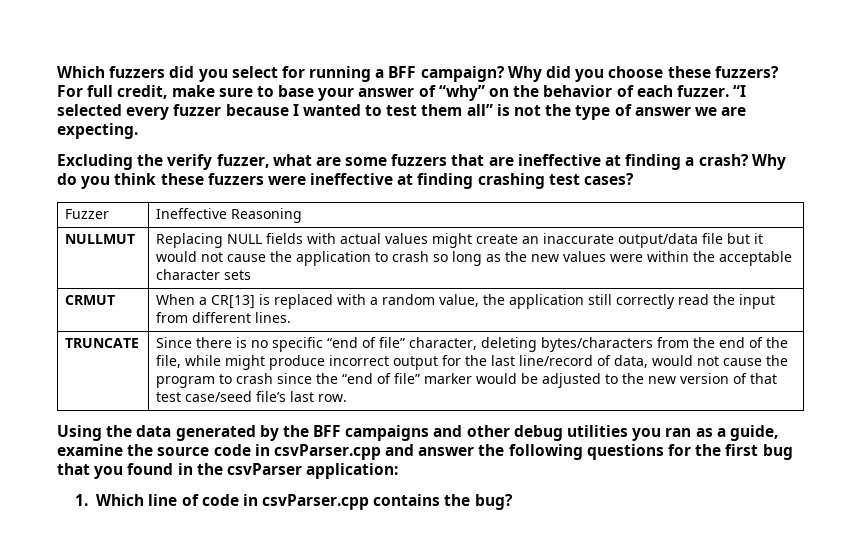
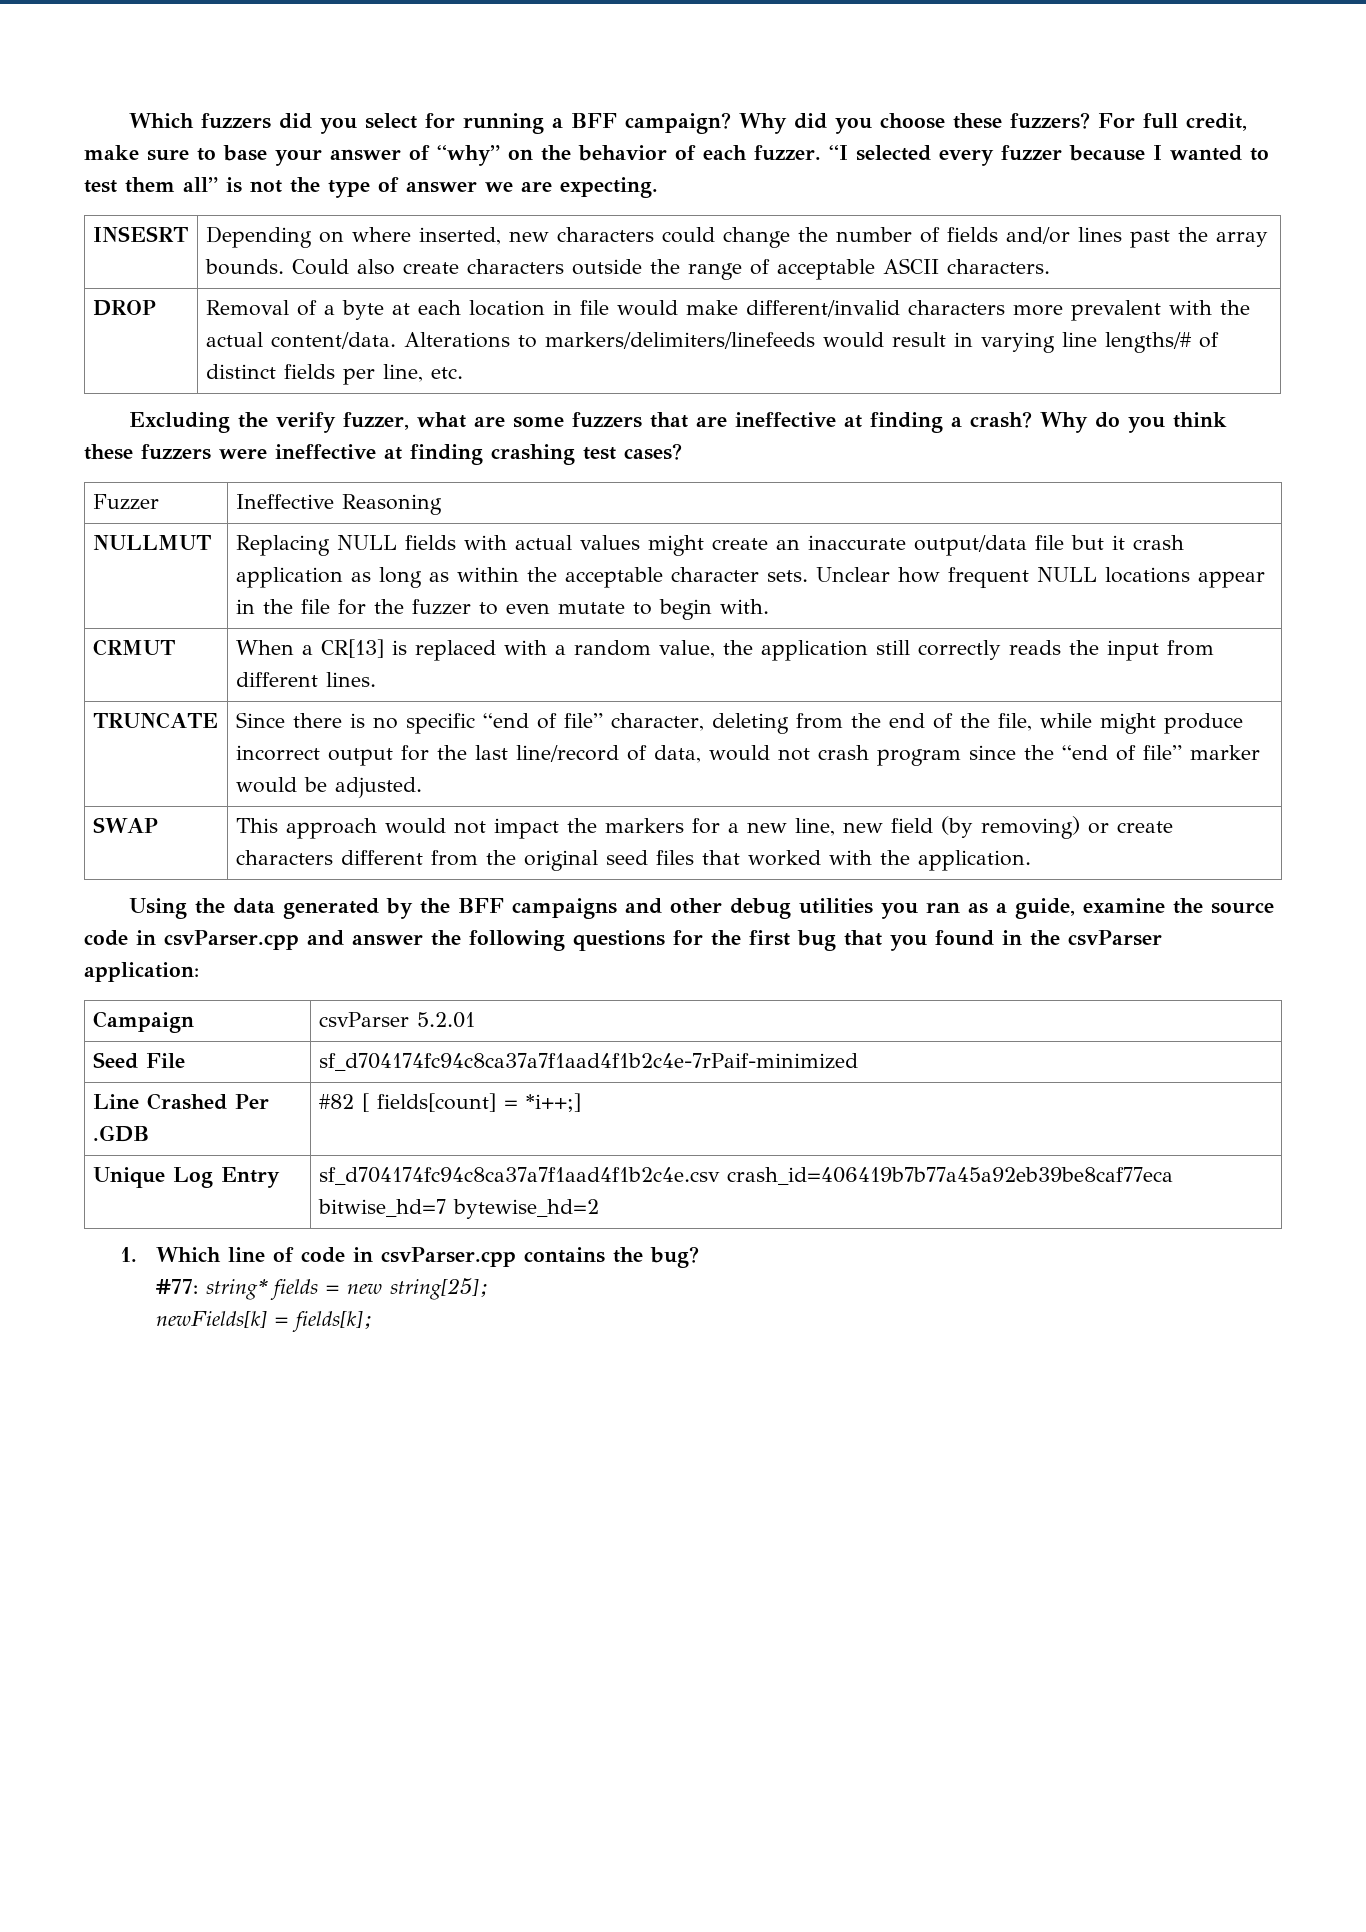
+ INSESRT | Depending on where inserted, new characters could change the number of fields and/or lines past the array bounds. Could also create characters outside the range of acceptable ASCII characters.
+ DROP | Removal of a byte at each location in file would make different/invalid characters more prevalent with the actual content/data. Alterations to markers/delimiters/linefeeds would result in varying line lengths/# of distinct fields per line, etc.
- Replacing NULL fields with actual values might create an inaccurate output/data file but it would not cause the application to crash so long as the new values were within the acceptable character sets
+ Replacing NULL fields with actual values might create an inaccurate output/data file but it crash application as long as within the acceptable character sets. Unclear how frequent NULL locations appear in the file for the fuzzer to even mutate to begin with.
- CRMUT | When a CR[13] is replaced with a random value, the application still correctly read the input from different lines.
+ CRMUT | When a CR[13] is replaced with a random value, the application still correctly reads the input from different lines.
- Since there is no specific “end of file” character, deleting bytes/characters from the end of the file, while might produce incorrect output for the last line/record of data, would not cause the program to crash since the “end of file” marker would be adjusted to the new version of that test case/seed file’s last row.
+ Since there is no specific “end of file” character, deleting from the end of the file, while might produce incorrect output for the last line/record of data, would not crash program since the “end of file” marker would be adjusted.
+ SWAP | This approach would not impact the markers for a new line, new field (by removing) or create characters different from the original seed files that worked with the application.
+ Campaign | csvParser 5.2.01
+ Seed File | sf_d704174fc94c8ca37a7f1aad4f1b2c4e-7rPaif-minimized
+ Line Crashed Per .GDB | #82 [ fields[count] = *i++;]
+ Unique Log Entry | sf_d704174fc94c8ca37a7f1aad4f1b2c4e.csv crash_id=406419b7b77a45a92eb39be8caf77eca bitwise_hd=7 bytewise_hd=2
+ #77: string* fields = new string[25];
+ newFields[k] = fields[k];

